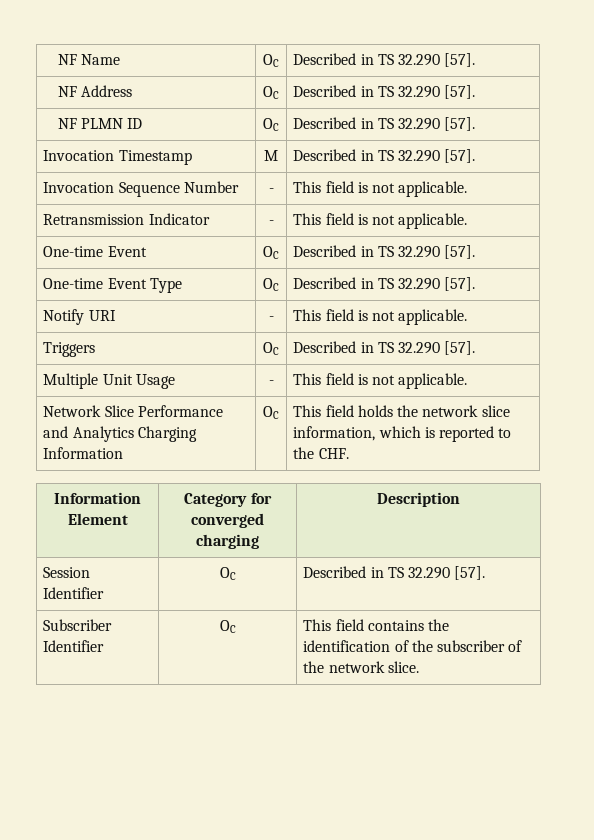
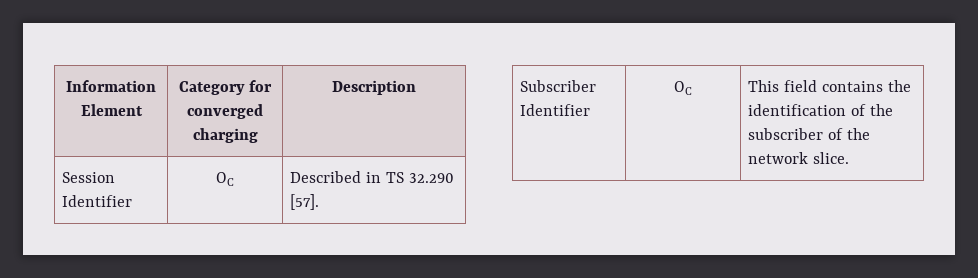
- NF Name | OC | Described in TS 32.290 [57].
- NF Address | OC | Described in TS 32.290 [57].
- NF PLMN ID | OC | Described in TS 32.290 [57].
- Invocation Timestamp | M | Described in TS 32.290 [57].
- Invocation Sequence Number | - | This field is not applicable.
- Retransmission Indicator | - | This field is not applicable.
- One-time Event | OC | Described in TS 32.290 [57].
- One-time Event Type | OC | Described in TS 32.290 [57].
- Notify URI | - | This field is not applicable.
- Triggers | OC | Described in TS 32.290 [57].
- Multiple Unit Usage | - | This field is not applicable.
- Network Slice Performance and Analytics Charging Information | OC | This field holds the network slice information, which is reported to the CHF.

